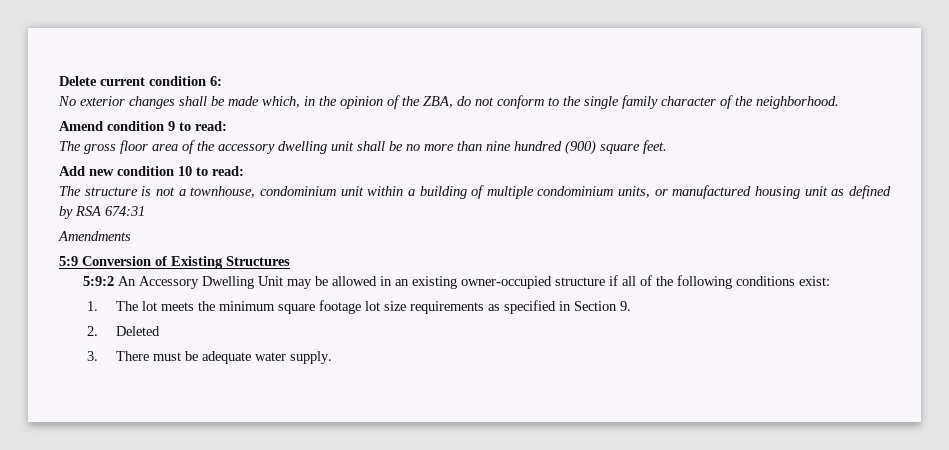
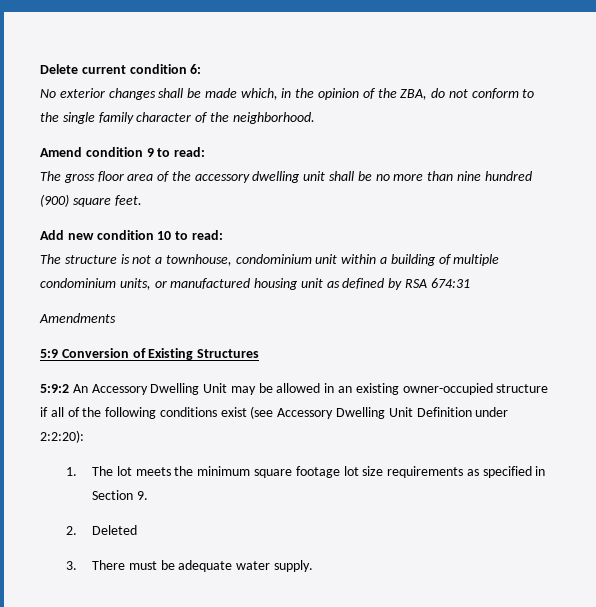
- 5:9:2 An Accessory Dwelling Unit may be allowed in an existing owner-occupied structure if all of the following conditions exist:
+ 5:9:2 An Accessory Dwelling Unit may be allowed in an existing owner-occupied structure if all of the following conditions exist (see Accessory Dwelling Unit Definition under 2:2:20):

